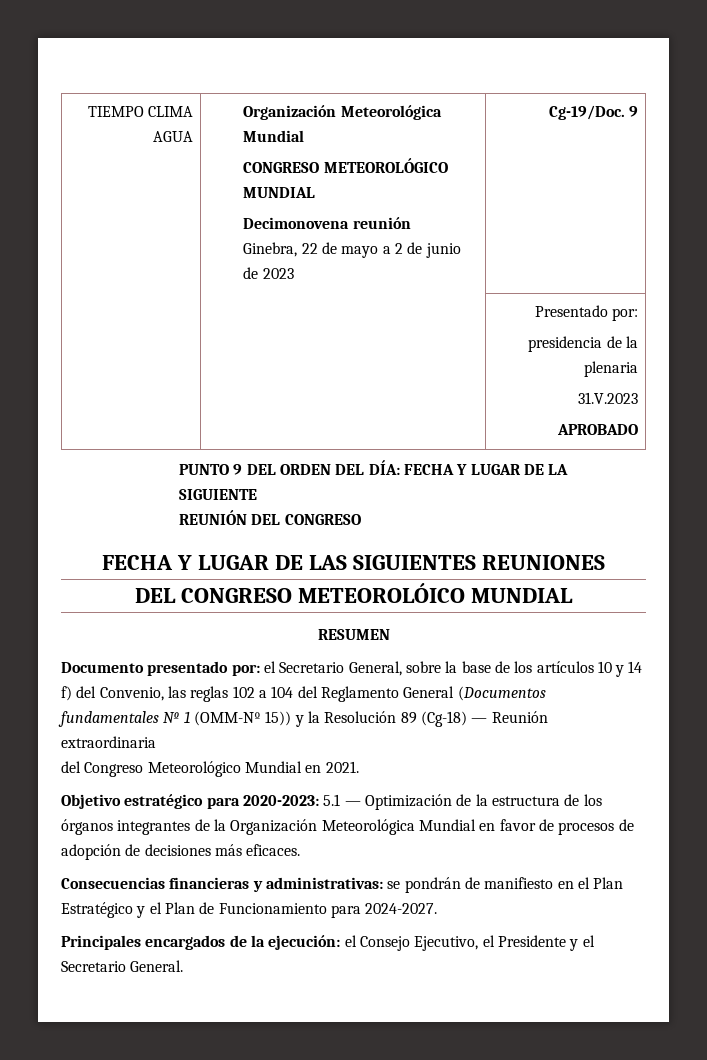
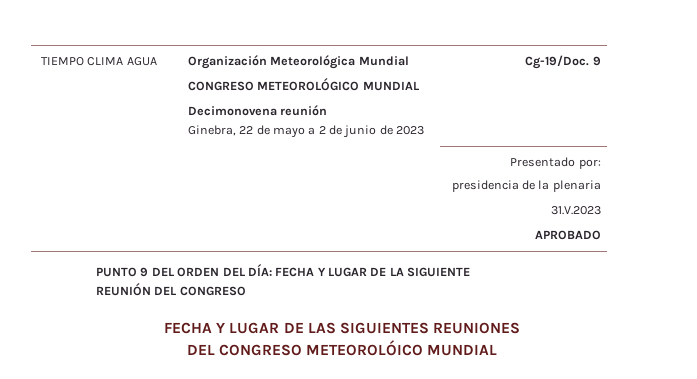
- RESUMEN
- Documento presentado por: el Secretario General, sobre la base de los artículos 10 y 14 f) del Convenio, las reglas 102 a 104 del Reglamento General (Documentos fundamentales Nº 1 (OMM-Nº 15)) y la Resolución 89 (Cg-18) — Reunión extraordinaria
- del Congreso Meteorológico Mundial en 2021.
- Objetivo estratégico para 2020-2023: 5.1 — Optimización de la estructura de los órganos integrantes de la Organización Meteorológica Mundial en favor de procesos de adopción de decisiones más eficaces.
- Consecuencias financieras y administrativas: se pondrán de manifiesto en el Plan Estratégico y el Plan de Funcionamiento para 2024-2027.
- Principales encargados de la ejecución: el Consejo Ejecutivo, el Presidente y el Secretario General.

